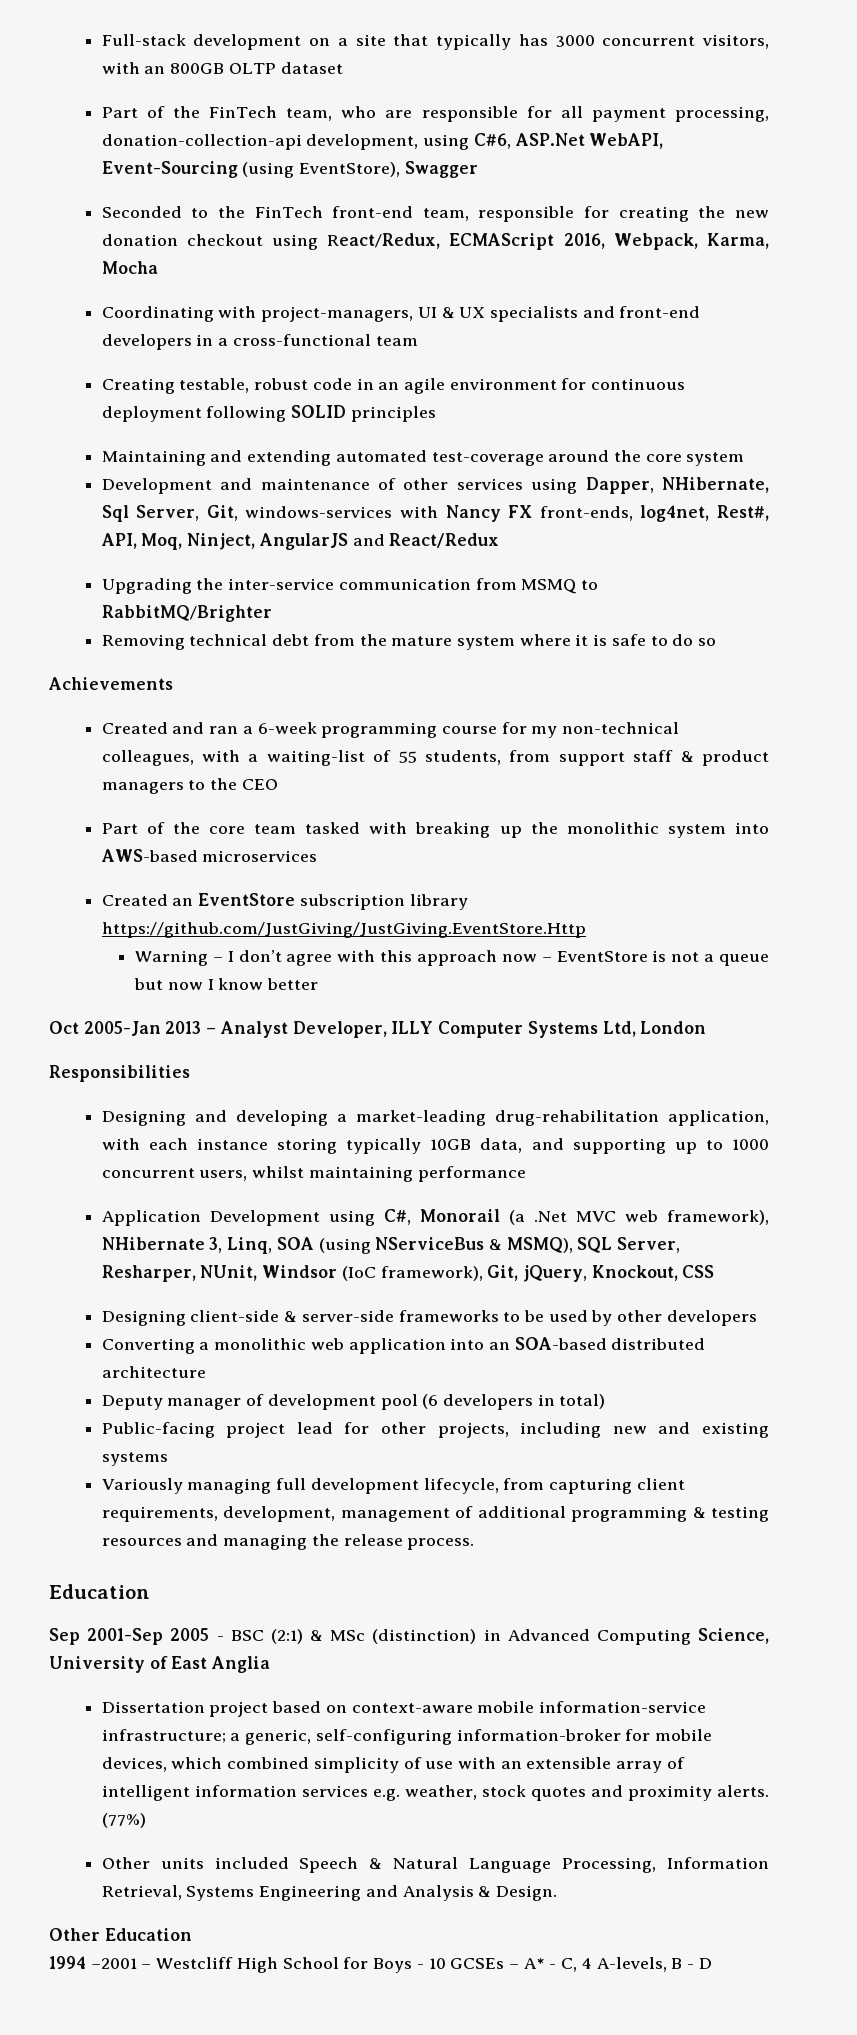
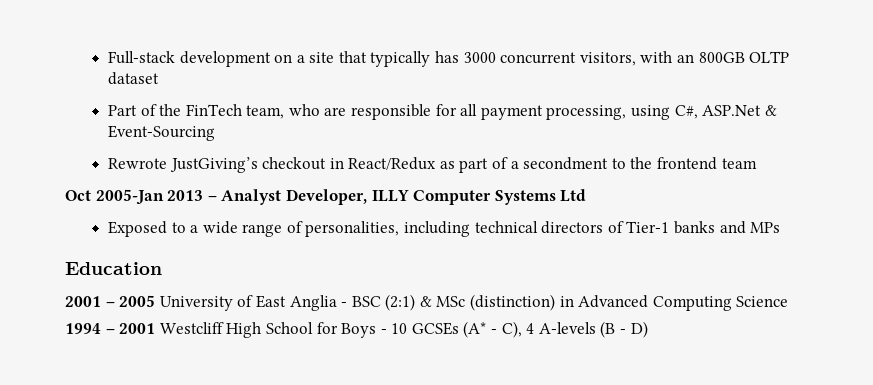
- Part of the FinTech team, who are responsible for all payment processing, donation-collection-api development, using C#6, ASP.Net WebAPI, Event-Sourcing (using EventStore), Swagger
- Seconded to the FinTech front-end team, responsible for creating the new donation checkout using React/Redux, ECMAScript 2016, Webpack, Karma, Mocha
- Coordinating with project-managers, UI & UX specialists and front-end developers in a cross-functional team
- Creating testable, robust code in an agile environment for continuous deployment following SOLID principles
- Maintaining and extending automated test-coverage around the core system
- Development and maintenance of other services using Dapper, NHibernate, Sql Server, Git, windows-services with Nancy FX front-ends, log4net, Rest#, API, Moq, Ninject, AngularJS and React/Redux
- Upgrading the inter-service communication from MSMQ to RabbitMQ/Brighter
- Removing technical debt from the mature system where it is safe to do so
- Achievements
- Created and ran a 6-week programming course for my non-technical colleagues, with a waiting-list of 55 students, from support staff & product managers to the CEO
- Part of the core team tasked with breaking up the monolithic system into AWS-based microservices
- Created an EventStore subscription library https://github.com/JustGiving/JustGiving.EventStore.Http
- Warning – I don’t agree with this approach now – EventStore is not a queue but now I know better
+ Part of the FinTech team, who are responsible for all payment processing, using C#, ASP.Net & Event-Sourcing
+ Rewrote JustGiving’s checkout in React/Redux as part of a secondment to the frontend team
- Oct 2005-Jan 2013 – Analyst Developer, ILLY Computer Systems Ltd, London
- Responsibilities
- Designing and developing a market-leading drug-rehabilitation application, with each instance storing typically 10GB data, and supporting up to 1000 concurrent users, whilst maintaining performance
- Application Development using C#, Monorail (a .Net MVC web framework), NHibernate 3, Linq, SOA (using NServiceBus & MSMQ), SQL Server, Resharper, NUnit, Windsor (IoC framework), Git, jQuery, Knockout, CSS
- Designing client-side & server-side frameworks to be used by other developers
- Converting a monolithic web application into an SOA-based distributed architecture
- Deputy manager of development pool (6 developers in total)
- Public-facing project lead for other projects, including new and existing systems
- Variously managing full development lifecycle, from capturing client requirements, development, management of additional programming & testing resources and managing the release process.
+ Oct 2005-Jan 2013 – Analyst Developer, ILLY Computer Systems Ltd
+ Exposed to a wide range of personalities, including technical directors of Tier-1 banks and MPs
  Education
- Sep 2001-Sep 2005 - BSC (2:1) & MSc (distinction) in Advanced Computing Science, University of East Anglia
- Dissertation project based on context-aware mobile information-service infrastructure; a generic, self-configuring information-broker for mobile devices, which combined simplicity of use with an extensible array of intelligent information services e.g. weather, stock quotes and proximity alerts. (77%)
- Other units included Speech & Natural Language Processing, Information Retrieval, Systems Engineering and Analysis & Design.
- Other Education
+ 2001 – 2005 University of East Anglia - BSC (2:1) & MSc (distinction) in Advanced Computing Science
- 1994 –2001 – Westcliff High School for Boys - 10 GCSEs – A* - C, 4 A-levels, B - D
+ 1994 – 2001 Westcliff High School for Boys - 10 GCSEs (A* - C), 4 A-levels (B - D)

